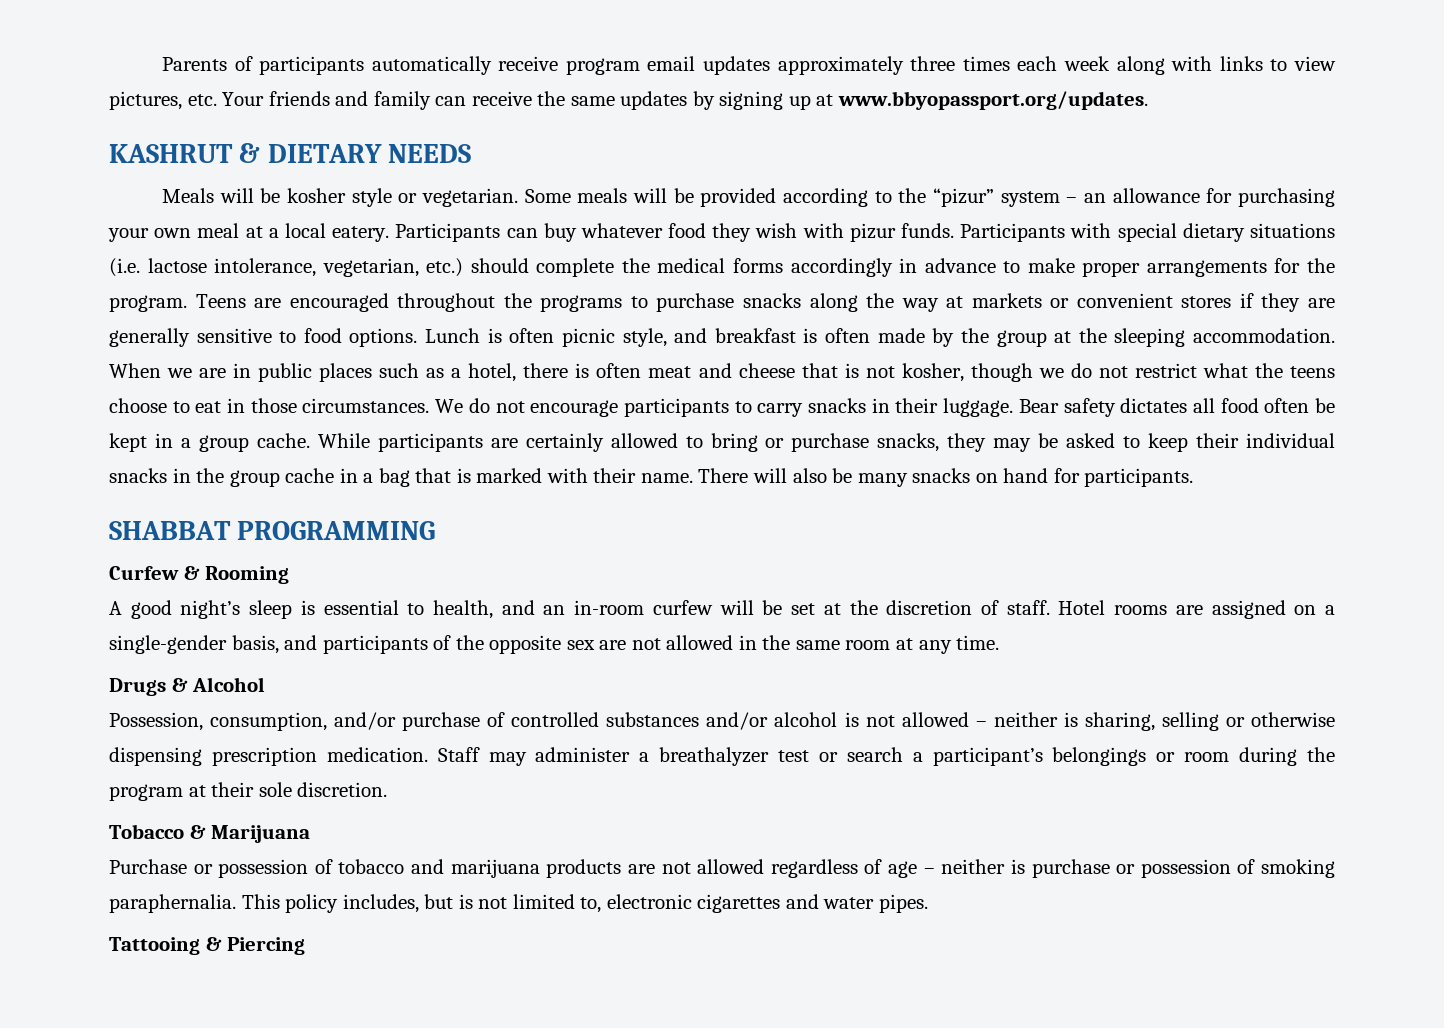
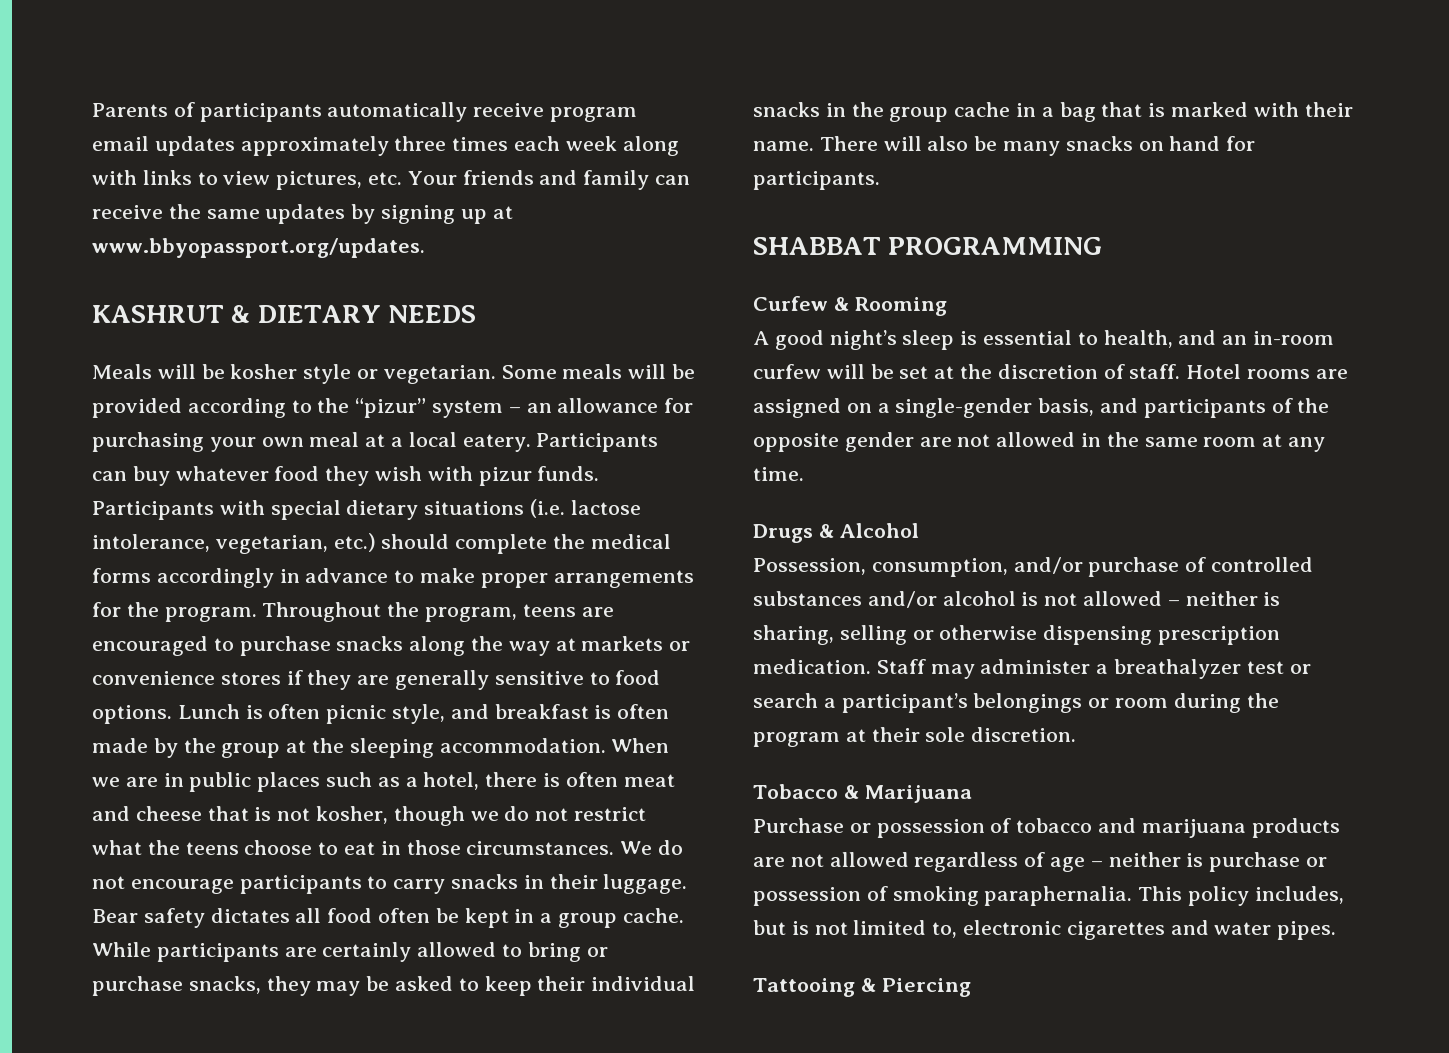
- Teens are encouraged throughout the programs to purchase snacks along the way at markets or convenient stores if they are generally sensitive to food options.
+ Throughout the program, teens are encouraged to purchase snacks along the way at markets or convenience stores if they are generally sensitive to food options.
- Hotel rooms are assigned on a single-gender basis, and participants of the opposite sex are not allowed in the same room at any time.
+ Hotel rooms are assigned on a single-gender basis, and participants of the opposite gender are not allowed in the same room at any time.

